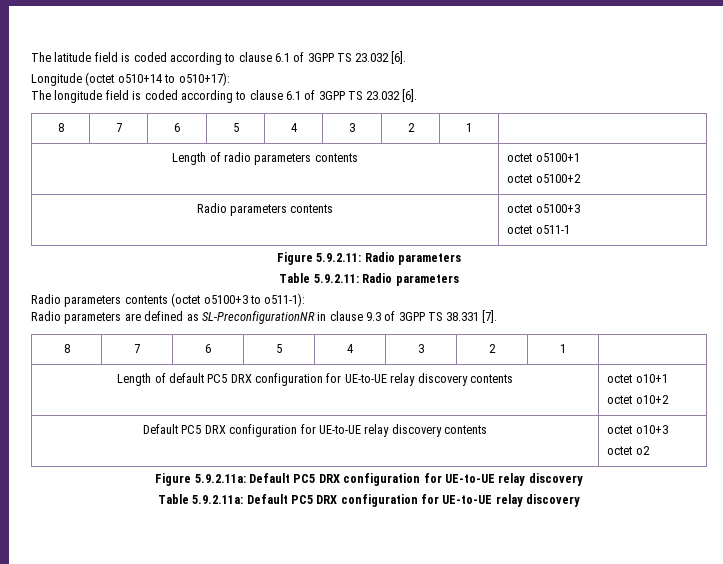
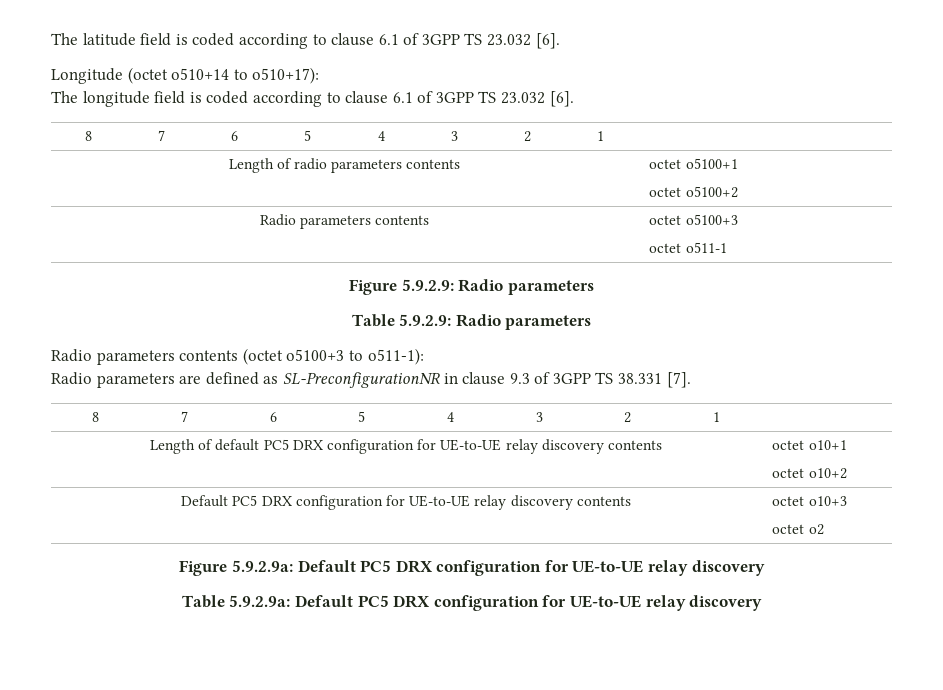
- Figure 5.9.2.11: Radio parameters
+ Figure 5.9.2.9: Radio parameters
- Table 5.9.2.11: Radio parameters
+ Table 5.9.2.9: Radio parameters
- Figure 5.9.2.11a: Default PC5 DRX configuration for UE-to-UE relay discovery
+ Figure 5.9.2.9a: Default PC5 DRX configuration for UE-to-UE relay discovery
- Table 5.9.2.11a: Default PC5 DRX configuration for UE-to-UE relay discovery
+ Table 5.9.2.9a: Default PC5 DRX configuration for UE-to-UE relay discovery

